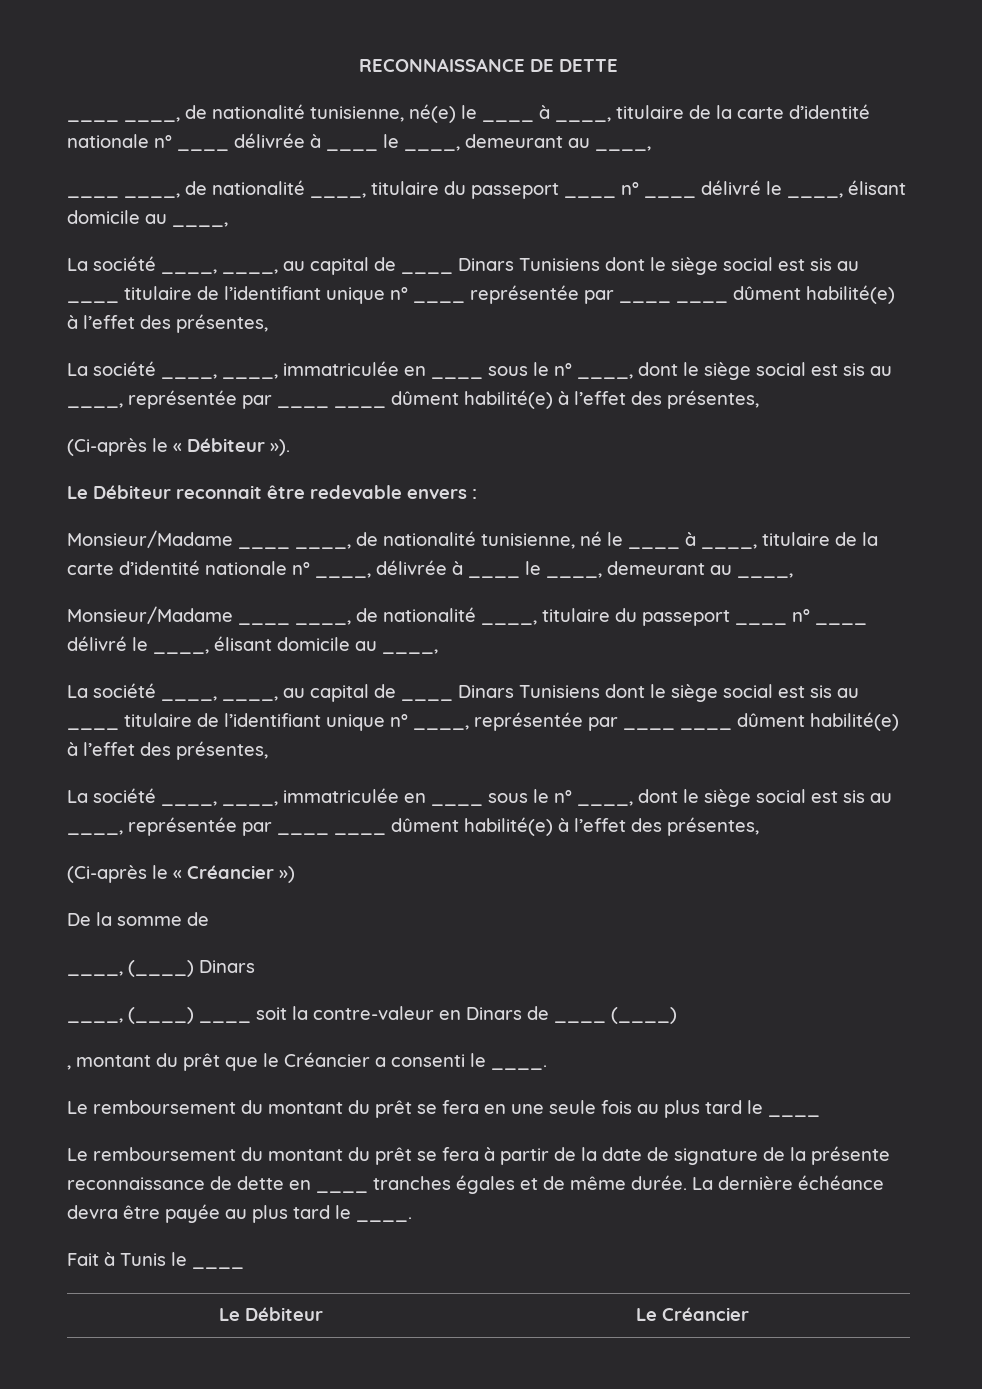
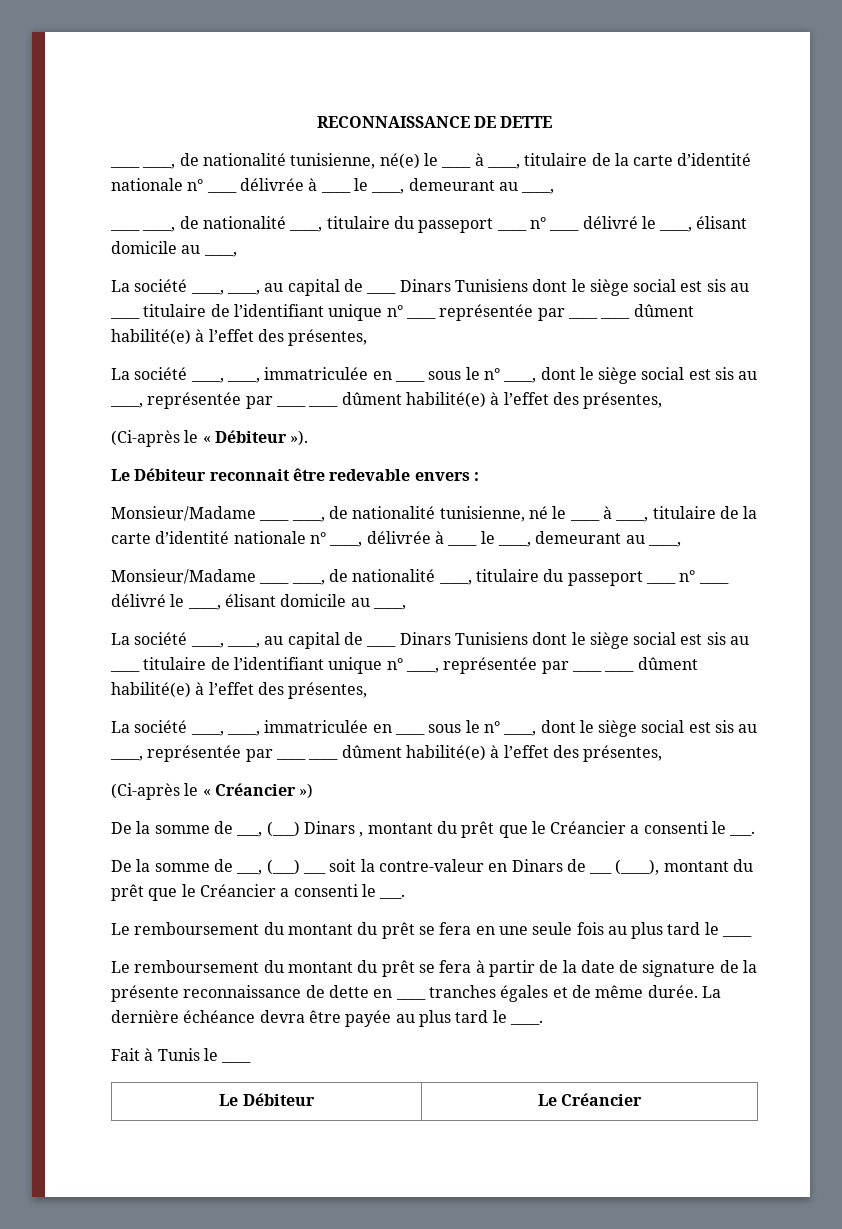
- De la somme de
- ____, (____) Dinars
- ____, (____) ____ soit la contre-valeur en Dinars de ____ (____)
- , montant du prêt que le Créancier a consenti le ____.
+ De la somme de ___, (___) Dinars , montant du prêt que le Créancier a consenti le ___.
+ De la somme de ___, (___) ___ soit la contre-valeur en Dinars de ___ (____), montant du prêt que le Créancier a consenti le ___.

